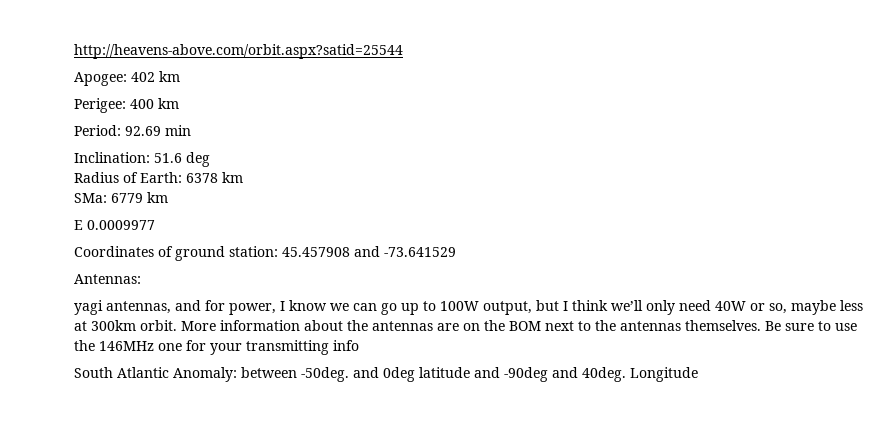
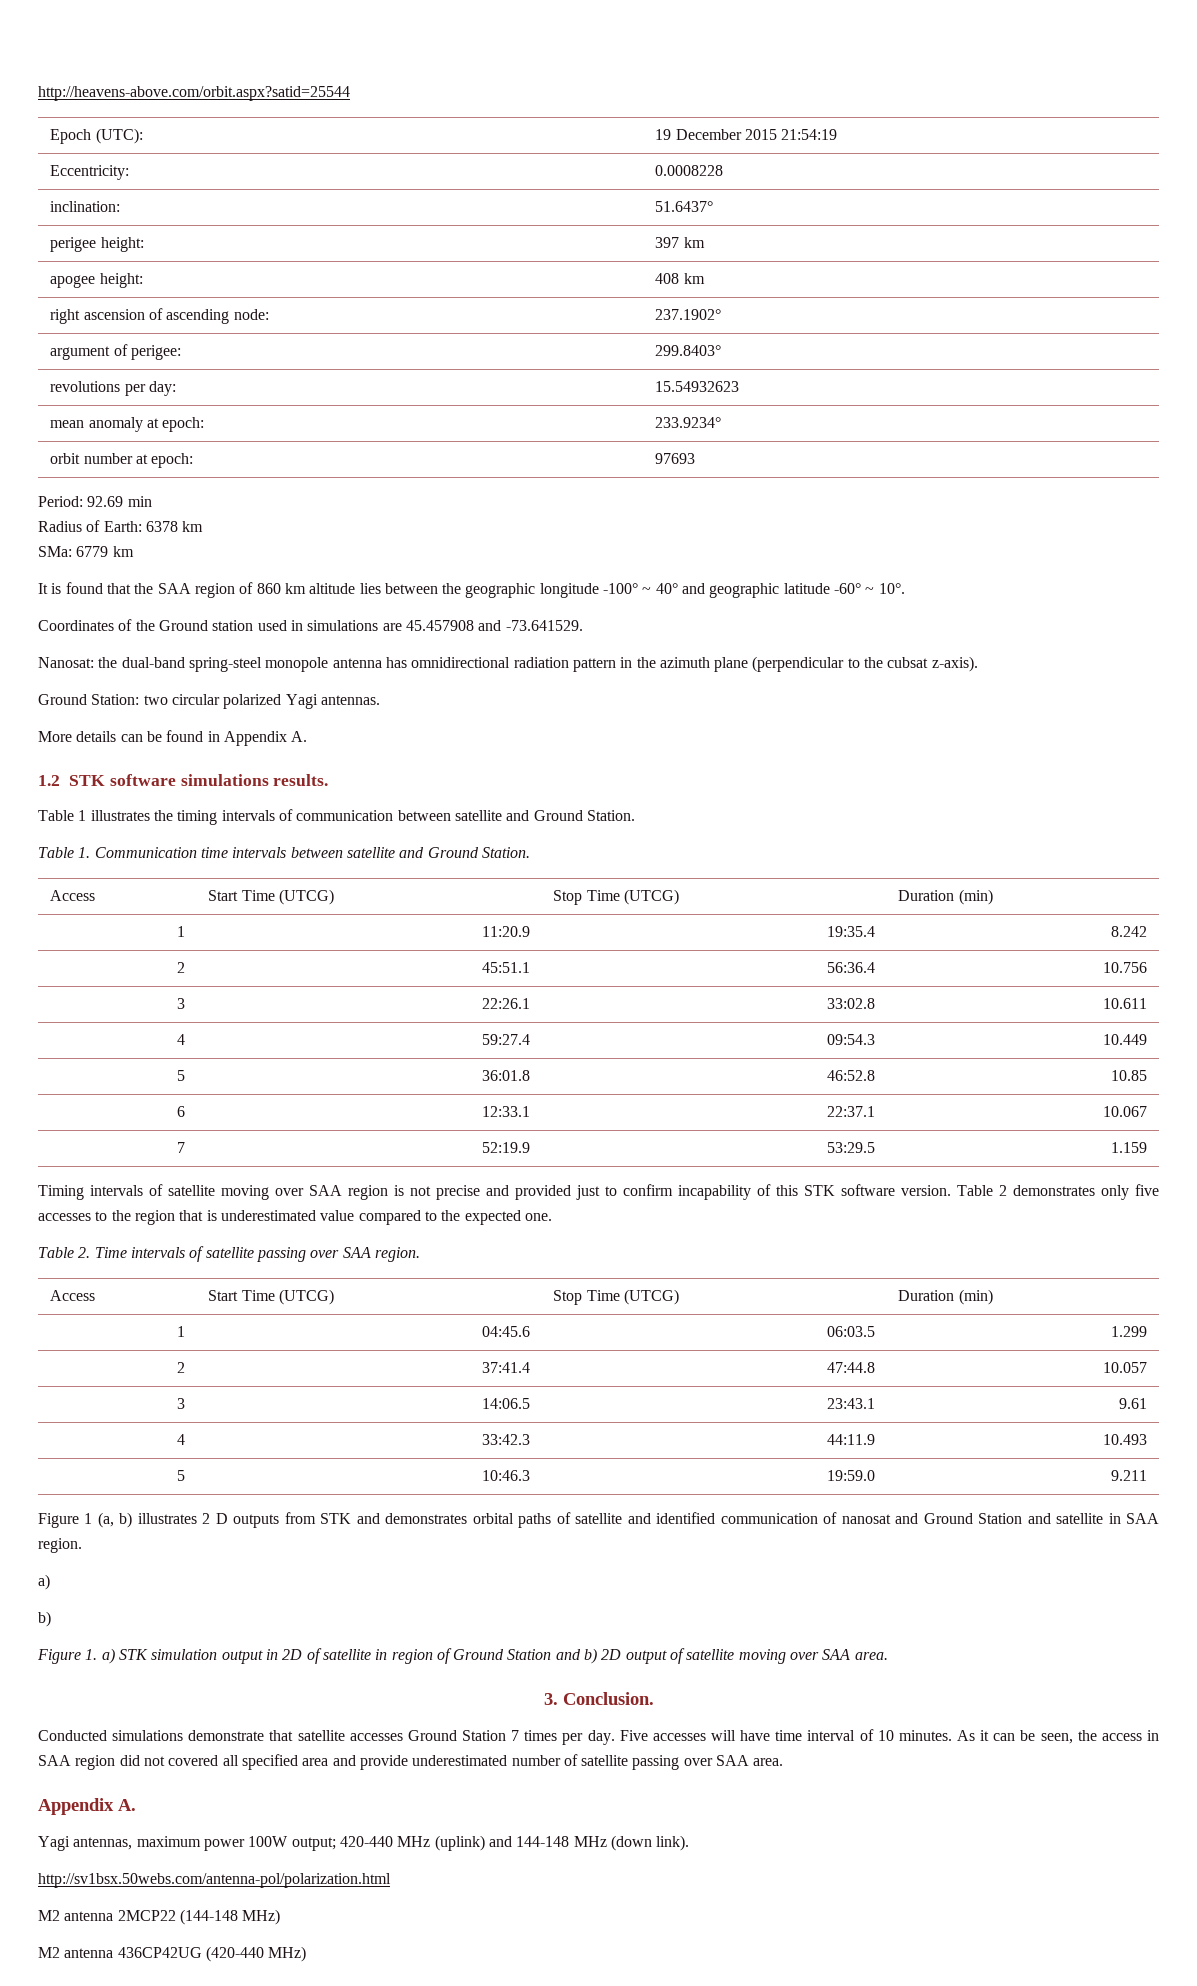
- Apogee: 402 km
- Perigee: 400 km
+ Epoch (UTC): | 19 December 2015 21:54:19
+ Eccentricity: | 0.0008228
+ inclination: | 51.6437°
+ perigee height: | 397 km
+ apogee height: | 408 km
+ right ascension of ascending node: | 237.1902°
+ argument of perigee: | 299.8403°
+ revolutions per day: | 15.54932623
+ mean anomaly at epoch: | 233.9234°
+ orbit number at epoch: | 97693
- Inclination: 51.6 deg
- E 0.0009977
- Coordinates of ground station: 45.457908 and -73.641529
- Antennas:
- yagi antennas, and for power, I know we can go up to 100W output, but I think we’ll only need 40W or so, maybe less at 300km orbit. More information about the antennas are on the BOM next to the antennas themselves. Be sure to use the 146MHz one for your transmitting info
- South Atlantic Anomaly: between -50deg. and 0deg latitude and -90deg and 40deg. Longitude
+ It is found that the SAA region of 860 km altitude lies between the geographic longitude -100° ~ 40° and geographic latitude -60° ~ 10°.
+ Coordinates of the Ground station used in simulations are 45.457908 and -73.641529.
+ Nanosat: the dual-band spring-steel monopole antenna has omnidirectional radiation pattern in the azimuth plane (perpendicular to the cubsat z-axis).
+ Ground Station: two circular polarized Yagi antennas.
+ More details can be found in Appendix A.
+ 1.2 STK software simulations results.
+ Table 1 illustrates the timing intervals of communication between satellite and Ground Station.
+ Table 1. Communication time intervals between satellite and Ground Station.
+ Access | Start Time (UTCG) | Stop Time (UTCG) | Duration (min)
+ 1 | 11:20.9 | 19:35.4 | 8.242
+ 2 | 45:51.1 | 56:36.4 | 10.756
+ 3 | 22:26.1 | 33:02.8 | 10.611
+ 4 | 59:27.4 | 09:54.3 | 10.449
+ 5 | 36:01.8 | 46:52.8 | 10.85
+ 6 | 12:33.1 | 22:37.1 | 10.067
+ 7 | 52:19.9 | 53:29.5 | 1.159
+ Timing intervals of satellite moving over SAA region is not precise and provided just to confirm incapability of this STK software version. Table 2 demonstrates only five accesses to the region that is underestimated value compared to the expected one.
+ Table 2. Time intervals of satellite passing over SAA region.
+ Access | Start Time (UTCG) | Stop Time (UTCG) | Duration (min)
+ 1 | 04:45.6 | 06:03.5 | 1.299
+ 2 | 37:41.4 | 47:44.8 | 10.057
+ 3 | 14:06.5 | 23:43.1 | 9.61
+ 4 | 33:42.3 | 44:11.9 | 10.493
+ 5 | 10:46.3 | 19:59.0 | 9.211
+ Figure 1 (a, b) illustrates 2 D outputs from STK and demonstrates orbital paths of satellite and identified communication of nanosat and Ground Station and satellite in SAA region.
+ a)
+ b)
+ Figure 1. a) STK simulation output in 2D of satellite in region of Ground Station and b) 2D output of satellite moving over SAA area.
+ 3. Conclusion.
+ Conducted simulations demonstrate that satellite accesses Ground Station 7 times per day. Five accesses will have time interval of 10 minutes. As it can be seen, the access in SAA region did not covered all specified area and provide underestimated number of satellite passing over SAA area.
+ Appendix A.
+ Yagi antennas, maximum power 100W output; 420-440 MHz (uplink) and 144-148 MHz (down link).
+ http://sv1bsx.50webs.com/antenna-pol/polarization.html
+ M2 antenna 2MCP22 (144-148 MHz)
+ M2 antenna 436CP42UG (420-440 MHz)

